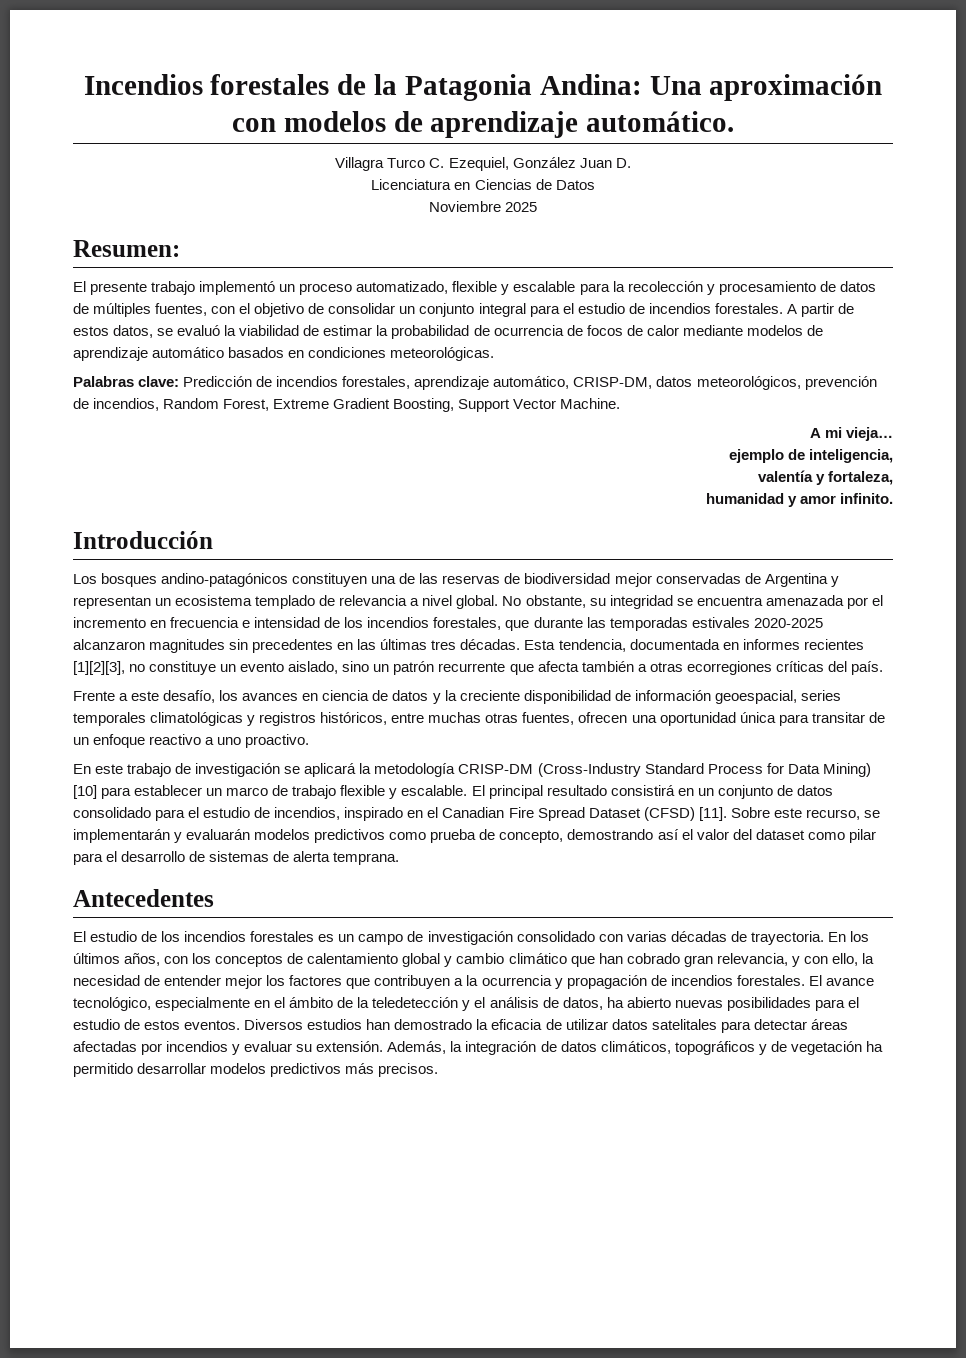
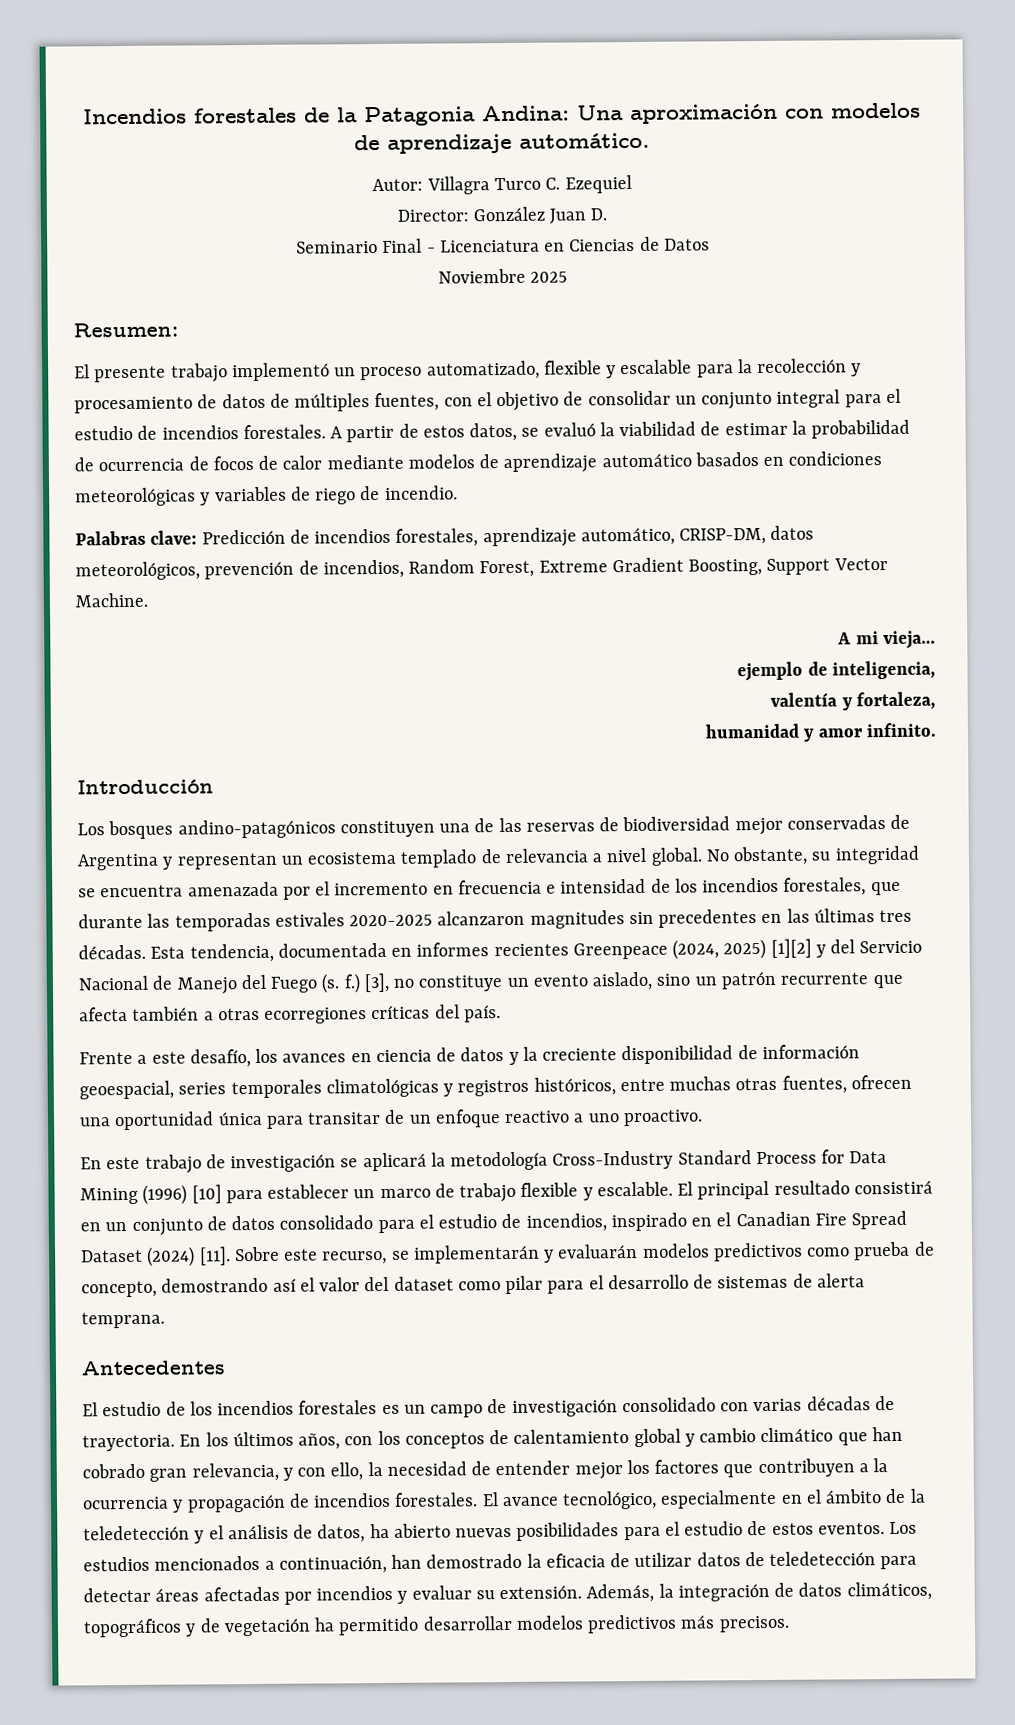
- Villagra Turco C. Ezequiel, González Juan D.
+ Autor: Villagra Turco C. Ezequiel
+ Director: González Juan D.
- Licenciatura en Ciencias de Datos
+ Seminario Final - Licenciatura en Ciencias de Datos
- A partir de estos datos, se evaluó la viabilidad de estimar la probabilidad de ocurrencia de focos de calor mediante modelos de aprendizaje automático basados en condiciones meteorológicas.
+ A partir de estos datos, se evaluó la viabilidad de estimar la probabilidad de ocurrencia de focos de calor mediante modelos de aprendizaje automático basados en condiciones meteorológicas y variables de riego de incendio.
- Esta tendencia, documentada en informes recientes [1][2][3], no constituye un evento aislado, sino un patrón recurrente que afecta también a otras ecorregiones críticas del país.
+ Esta tendencia, documentada en informes recientes Greenpeace (2024, 2025) [1][2] y del Servicio Nacional de Manejo del Fuego (s. f.) [3], no constituye un evento aislado, sino un patrón recurrente que afecta también a otras ecorregiones críticas del país.
- En este trabajo de investigación se aplicará la metodología CRISP-DM (Cross-Industry Standard Process for Data Mining) [10] para establecer un marco de trabajo flexible y escalable.
+ En este trabajo de investigación se aplicará la metodología Cross-Industry Standard Process for Data Mining (1996) [10] para establecer un marco de trabajo flexible y escalable.
- El principal resultado consistirá en un conjunto de datos consolidado para el estudio de incendios, inspirado en el Canadian Fire Spread Dataset (CFSD) [11].
+ El principal resultado consistirá en un conjunto de datos consolidado para el estudio de incendios, inspirado en el Canadian Fire Spread Dataset (2024) [11].
- Diversos estudios han demostrado la eficacia de utilizar datos satelitales para detectar áreas afectadas por incendios y evaluar su extensión.
+ Los estudios mencionados a continuación, han demostrado la eficacia de utilizar datos de teledetección para detectar áreas afectadas por incendios y evaluar su extensión.

